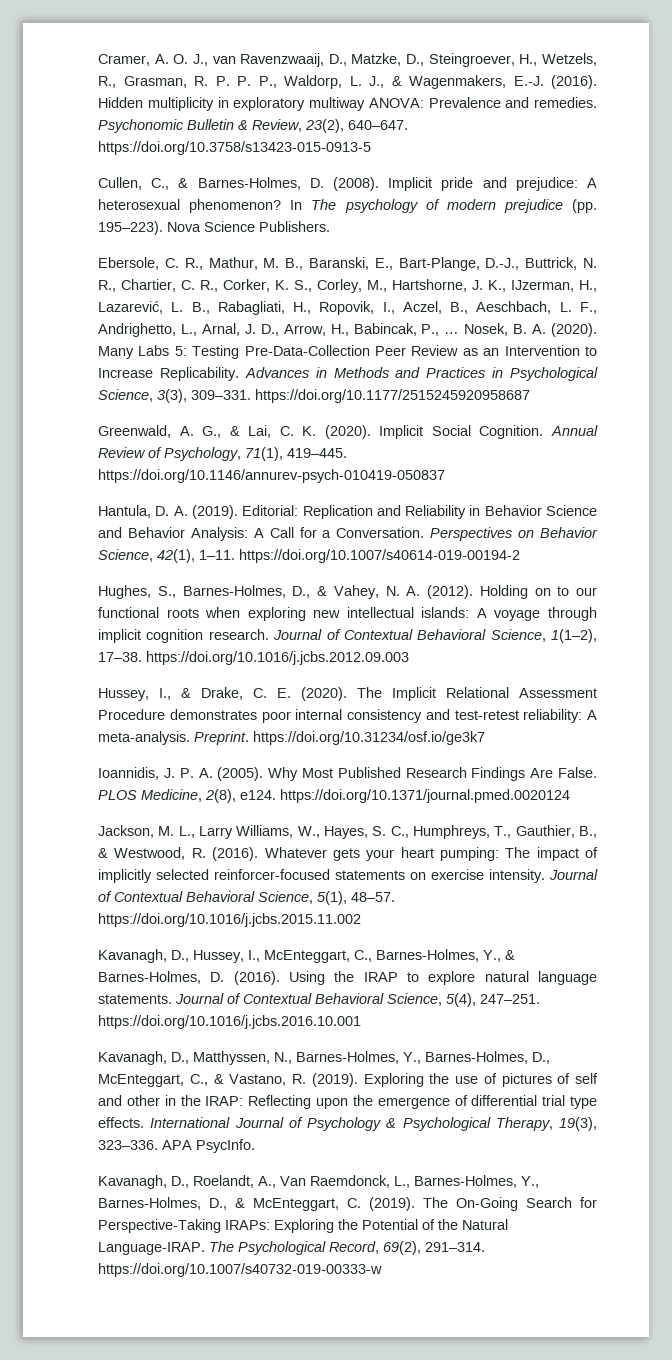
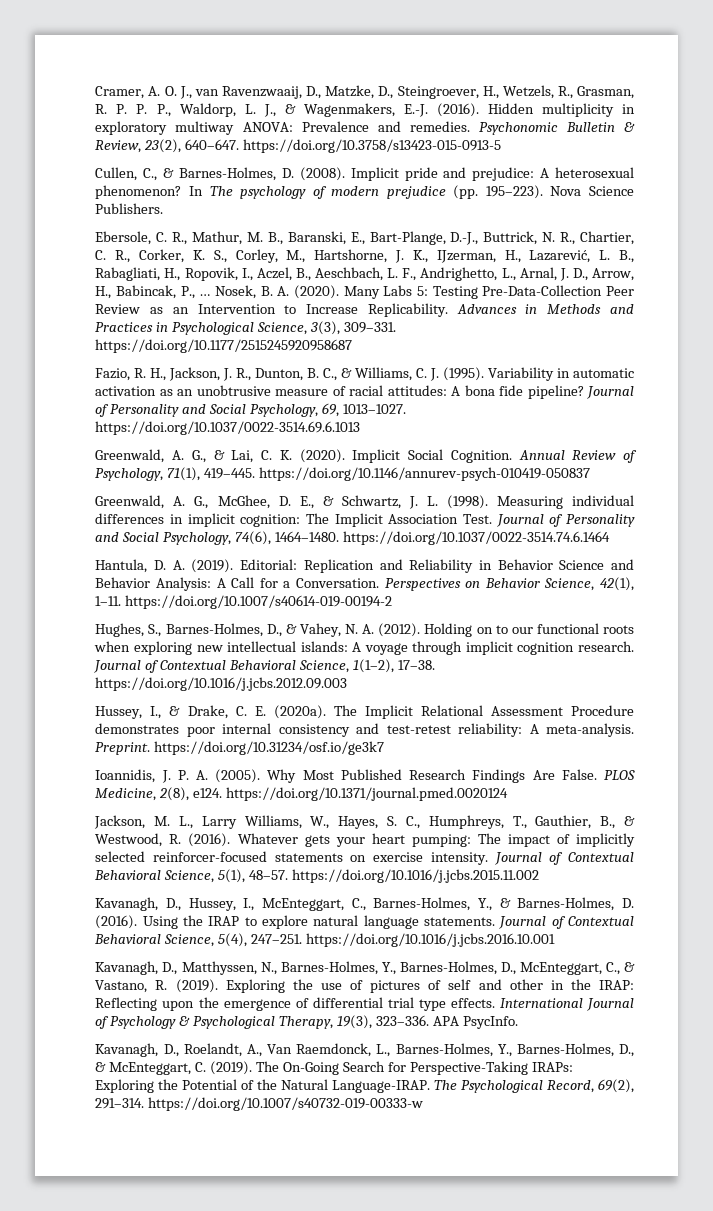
+ Fazio, R. H., Jackson, J. R., Dunton, B. C., & Williams, C. J. (1995). Variability in automatic activation as an unobtrusive measure of racial attitudes: A bona fide pipeline? Journal of Personality and Social Psychology, 69, 1013–1027. https://doi.org/10.1037/0022-3514.69.6.1013
+ Greenwald, A. G., McGhee, D. E., & Schwartz, J. L. (1998). Measuring individual differences in implicit cognition: The Implicit Association Test. Journal of Personality and Social Psychology, 74(6), 1464–1480. https://doi.org/10.1037/0022-3514.74.6.1464
- Hussey, I., & Drake, C. E. (2020).
+ Hussey, I., & Drake, C. E. (2020a).

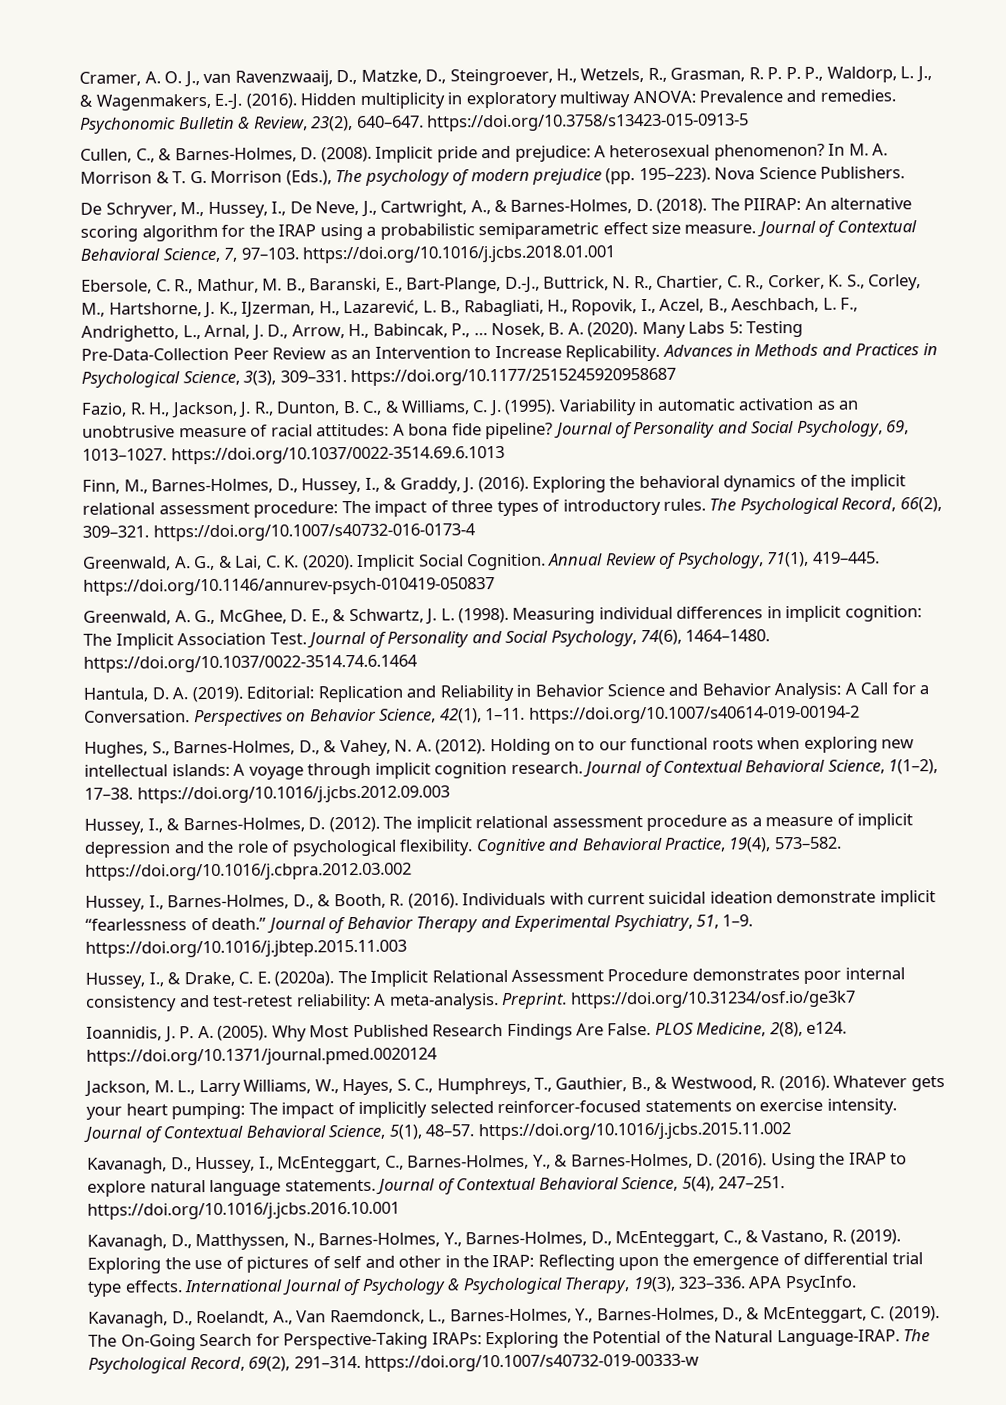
- In The psychology of modern prejudice (pp. 195–223).
+ In M. A. Morrison & T. G. Morrison (Eds.), The psychology of modern prejudice (pp. 195–223).
+ De Schryver, M., Hussey, I., De Neve, J., Cartwright, A., & Barnes-Holmes, D. (2018). The PIIRAP: An alternative scoring algorithm for the IRAP using a probabilistic semiparametric effect size measure. Journal of Contextual Behavioral Science, 7, 97–103. https://doi.org/10.1016/j.jcbs.2018.01.001
+ Finn, M., Barnes-Holmes, D., Hussey, I., & Graddy, J. (2016). Exploring the behavioral dynamics of the implicit relational assessment procedure: The impact of three types of introductory rules. The Psychological Record, 66(2), 309–321. https://doi.org/10.1007/s40732-016-0173-4
+ Hussey, I., & Barnes-Holmes, D. (2012). The implicit relational assessment procedure as a measure of implicit depression and the role of psychological flexibility. Cognitive and Behavioral Practice, 19(4), 573–582. https://doi.org/10.1016/j.cbpra.2012.03.002
+ Hussey, I., Barnes-Holmes, D., & Booth, R. (2016). Individuals with current suicidal ideation demonstrate implicit “fearlessness of death.” Journal of Behavior Therapy and Experimental Psychiatry, 51, 1–9. https://doi.org/10.1016/j.jbtep.2015.11.003

